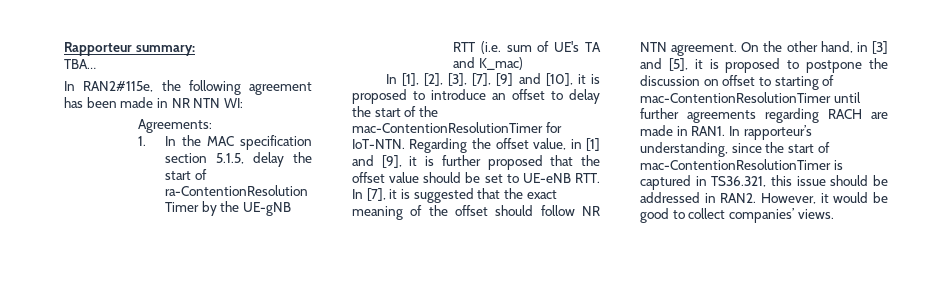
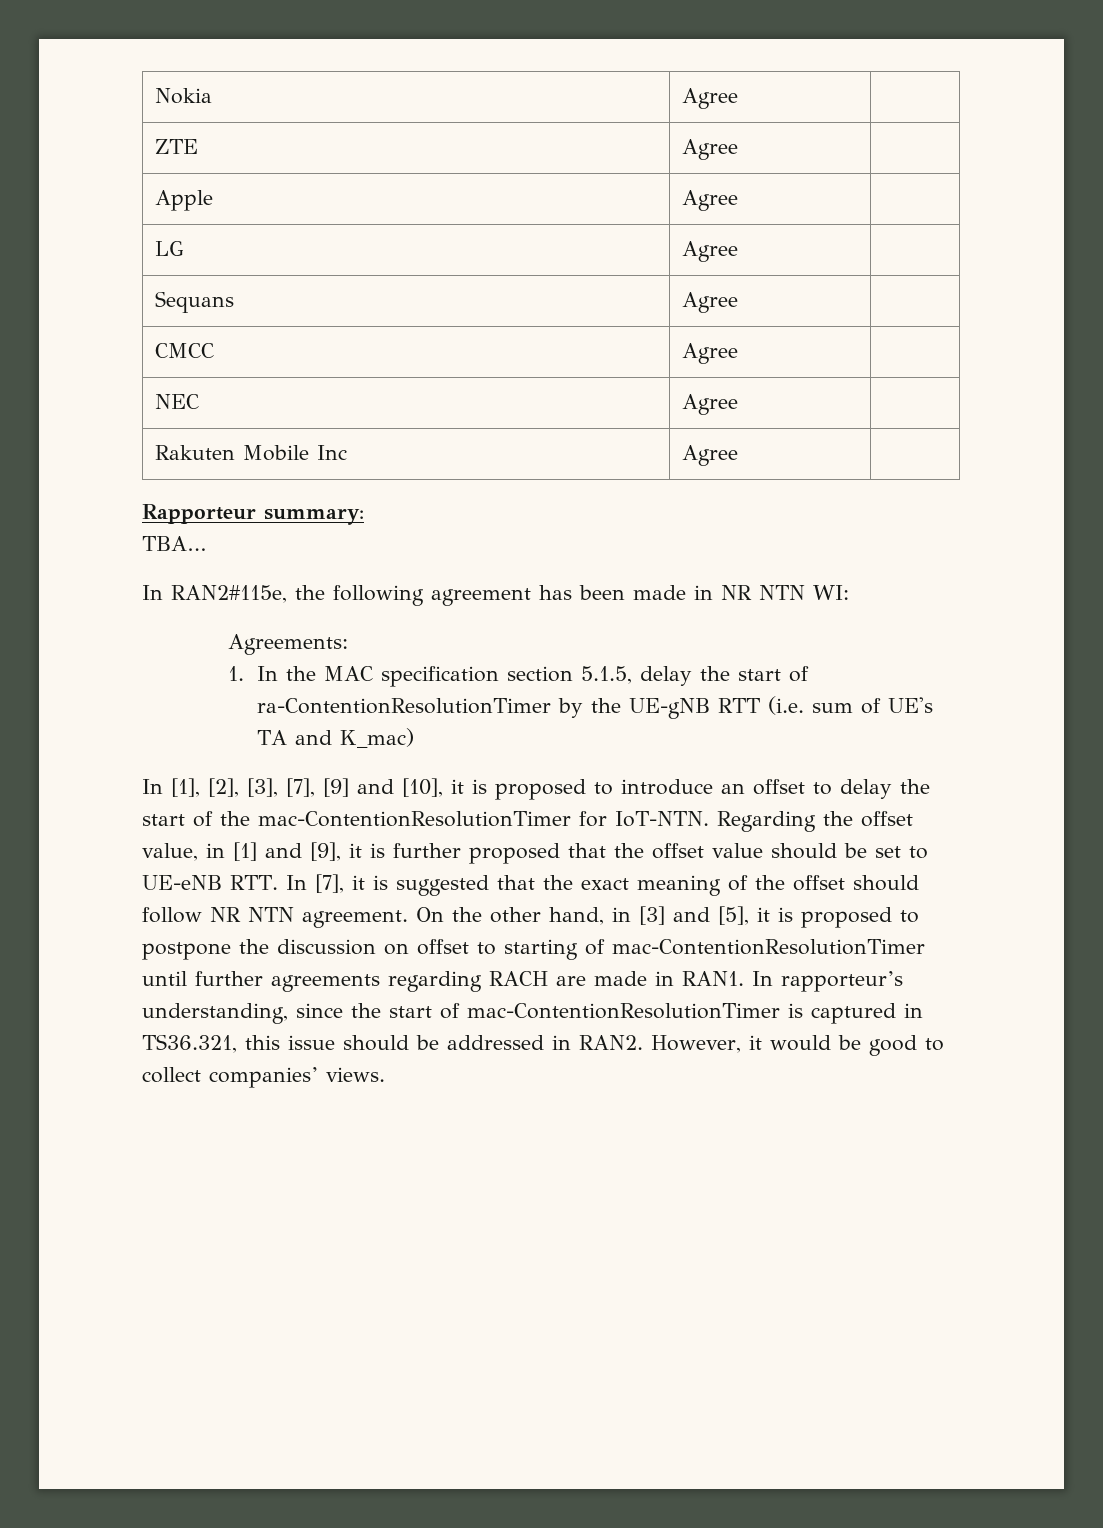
+ Nokia | Agree |
+ ZTE | Agree |
+ Apple | Agree |
+ LG | Agree |
+ Sequans | Agree |
+ CMCC | Agree |
+ NEC | Agree |
+ Rakuten Mobile Inc | Agree |

